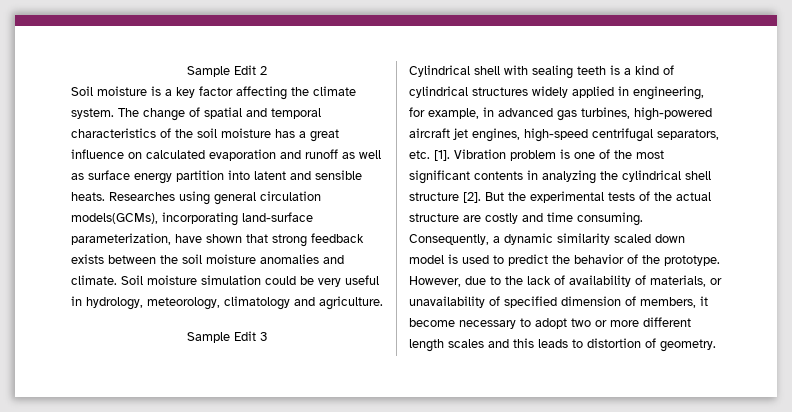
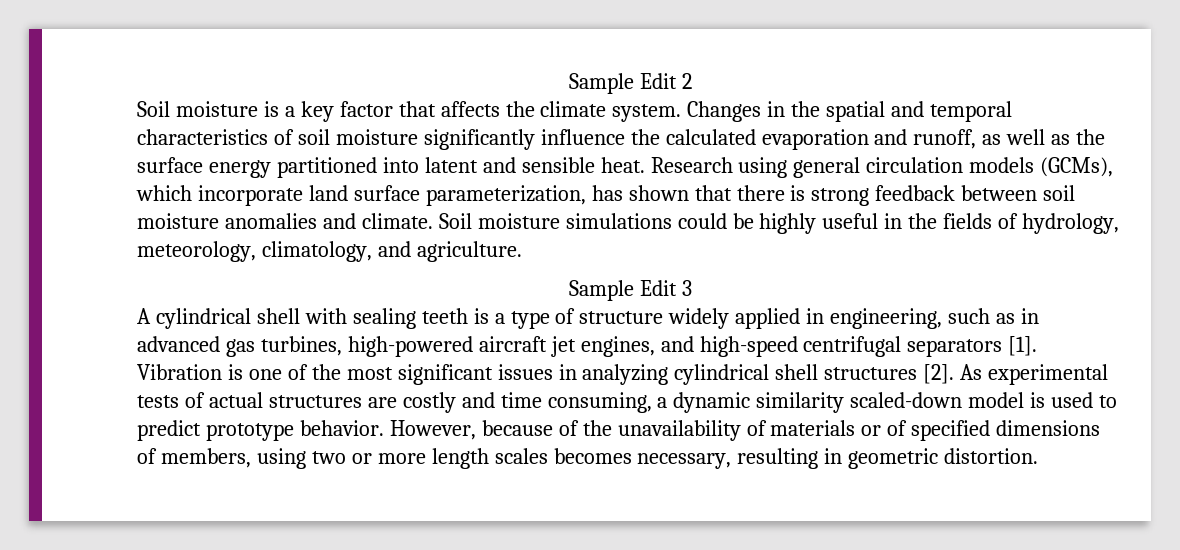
- Soil moisture is a key factor affecting the climate system.
+ Soil moisture is a key factor that affects the climate system.
- The change of spatial and temporal characteristics of the soil moisture has a great influence on calculated evaporation and runoff as well as surface energy partition into latent and sensible heats. Researches using general circulation models(GCMs), incorporating land-surface parameterization, have shown that strong feedback exists between the soil moisture anomalies and climate.
+ Changes in the spatial and temporal characteristics of soil moisture significantly influence the calculated evaporation and runoff, as well as the surface energy partitioned into latent and sensible heat. Research using general circulation models (GCMs), which incorporate land surface parameterization, has shown that there is strong feedback between soil moisture anomalies and climate.
- Soil moisture simulation could be very useful in hydrology, meteorology, climatology and agriculture.
+ Soil moisture simulations could be highly useful in the fields of hydrology, meteorology, climatology, and agriculture.
- Cylindrical shell with sealing teeth is a kind of cylindrical structures widely applied in engineering, for example, in advanced gas turbines, high-powered aircraft jet engines, high-speed centrifugal separators, etc. [1].
+ A cylindrical shell with sealing teeth is a type of structure widely applied in engineering, such as in advanced gas turbines, high-powered aircraft jet engines, and high-speed centrifugal separators [1].
- Vibration problem is one of the most significant contents in analyzing the cylindrical shell structure [2]. But the experimental tests of the actual structure are costly and time consuming. Consequently, a dynamic similarity scaled down model is used to predict the behavior of the prototype. However, due to the lack of availability of materials, or unavailability of specified dimension of members, it become necessary to adopt two or more different length scales and this leads to distortion of geometry.
+ Vibration is one of the most significant issues in analyzing cylindrical shell structures [2]. As experimental tests of actual structures are costly and time consuming, a dynamic similarity scaled-down model is used to predict prototype behavior. However, because of the unavailability of materials or of specified dimensions of members, using two or more length scales becomes necessary, resulting in geometric distortion.

